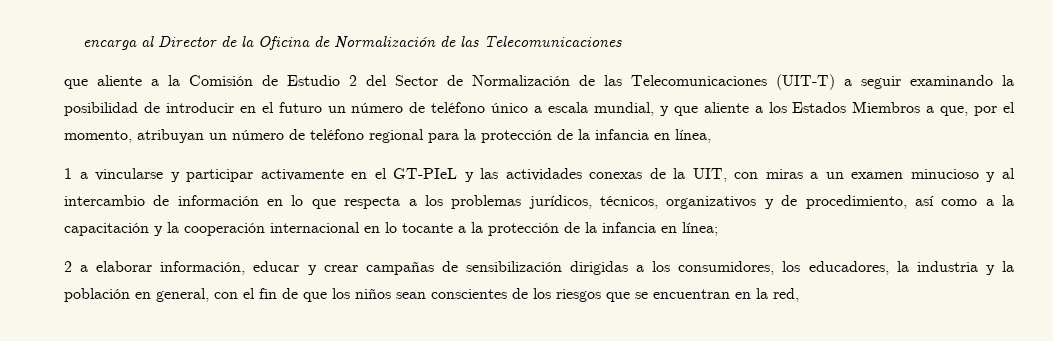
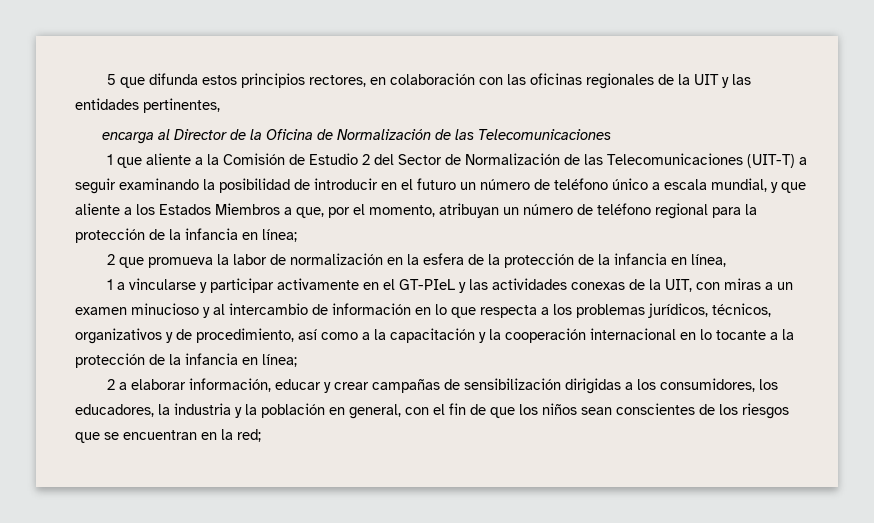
+ 5 que difunda estos principios rectores, en colaboración con las oficinas regionales de la UIT y las entidades pertinentes,
- que aliente a la Comisión de Estudio 2 del Sector de Normalización de las Telecomunicaciones (UIT-T) a seguir examinando la posibilidad de introducir en el futuro un número de teléfono único a escala mundial, y que aliente a los Estados Miembros a que, por el momento, atribuyan un número de teléfono regional para la protección de la infancia en línea,
+ 1 que aliente a la Comisión de Estudio 2 del Sector de Normalización de las Telecomunicaciones (UIT-T) a seguir examinando la posibilidad de introducir en el futuro un número de teléfono único a escala mundial, y que aliente a los Estados Miembros a que, por el momento, atribuyan un número de teléfono regional para la protección de la infancia en línea;
+ 2 que promueva la labor de normalización en la esfera de la protección de la infancia en línea,
- 2 a elaborar información, educar y crear campañas de sensibilización dirigidas a los consumidores, los educadores, la industria y la población en general, con el fin de que los niños sean conscientes de los riesgos que se encuentran en la red,
+ 2 a elaborar información, educar y crear campañas de sensibilización dirigidas a los consumidores, los educadores, la industria y la población en general, con el fin de que los niños sean conscientes de los riesgos que se encuentran en la red;

